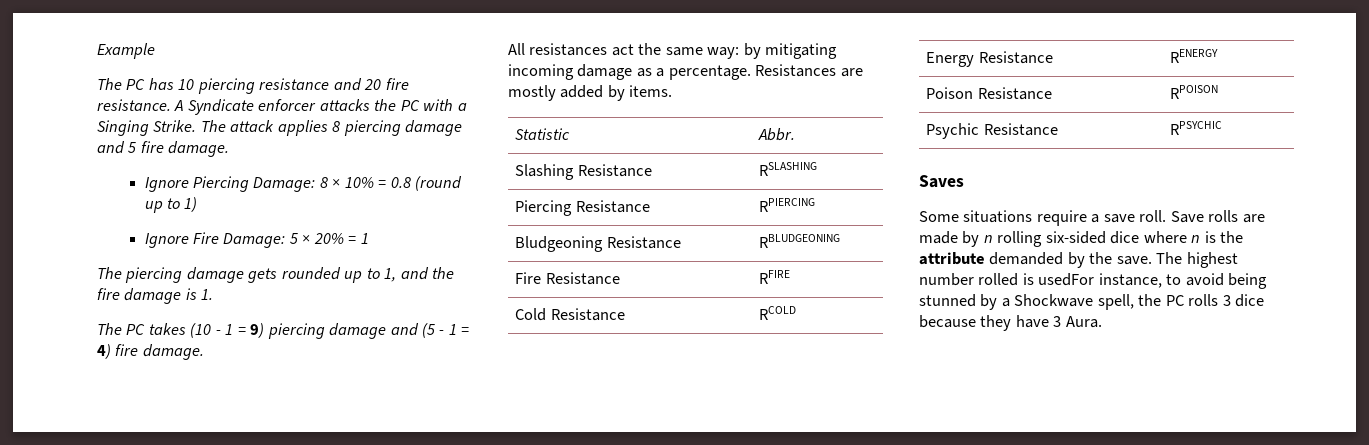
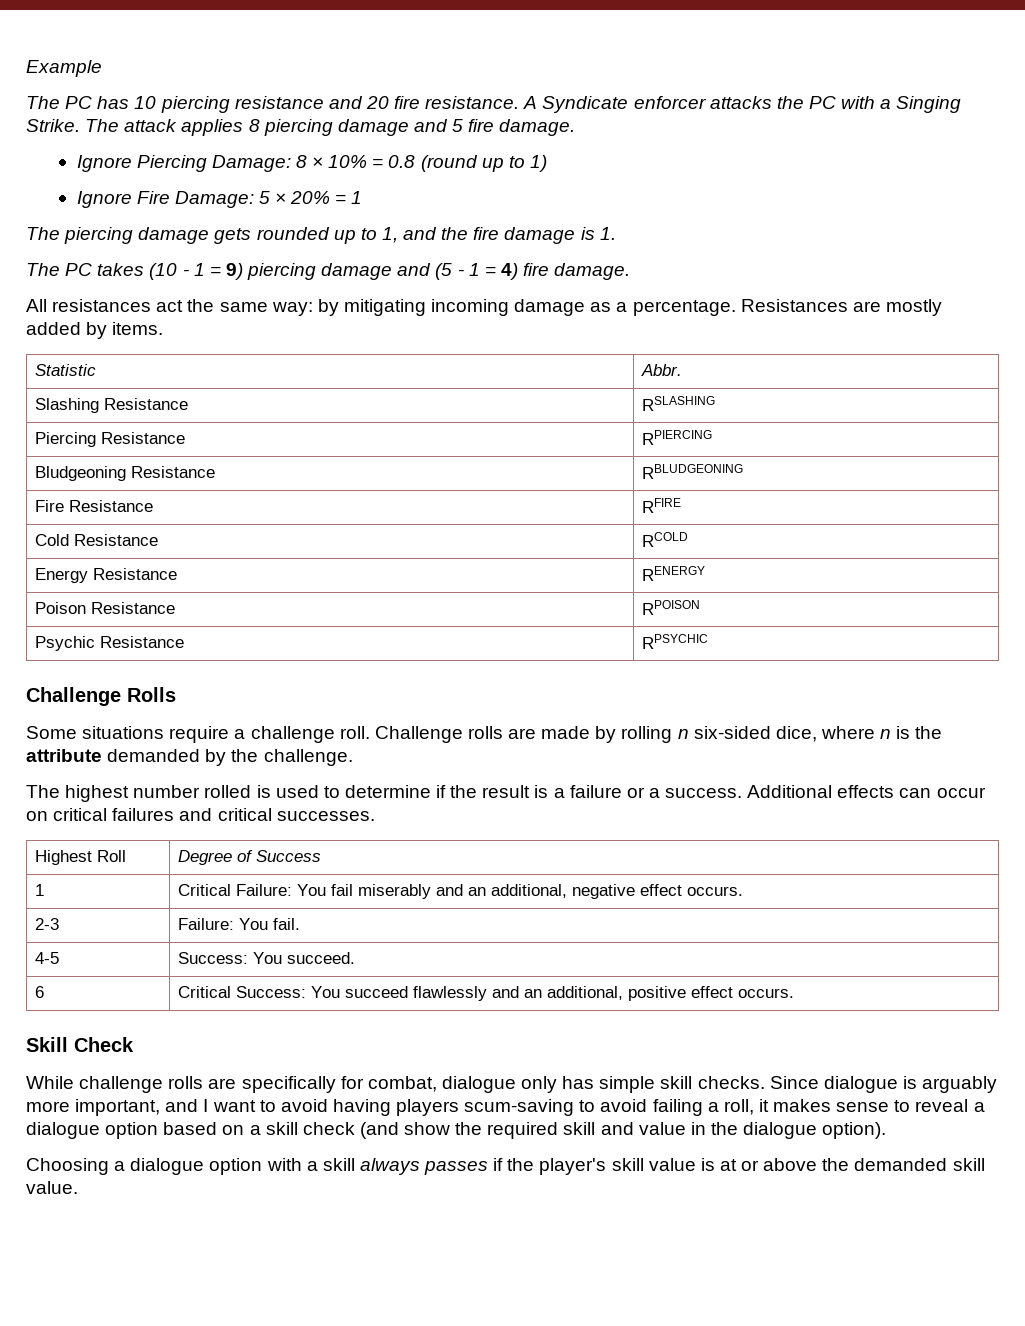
- Saves
+ Challenge Rolls
- Some situations require a save roll. Save rolls are made by n rolling six-sided dice where n is the attribute demanded by the save. The highest number rolled is usedFor instance, to avoid being stunned by a Shockwave spell, the PC rolls 3 dice because they have 3 Aura.
+ Some situations require a challenge roll. Challenge rolls are made by rolling n six-sided dice, where n is the attribute demanded by the challenge.
+ The highest number rolled is used to determine if the result is a failure or a success. Additional effects can occur on critical failures and critical successes.
+ Highest Roll | Degree of Success
+ 1 | Critical Failure: You fail miserably and an additional, negative effect occurs.
+ 2-3 | Failure: You fail.
+ 4-5 | Success: You succeed.
+ 6 | Critical Success: You succeed flawlessly and an additional, positive effect occurs.
+ Skill Check
+ While challenge rolls are specifically for combat, dialogue only has simple skill checks. Since dialogue is arguably more important, and I want to avoid having players scum-saving to avoid failing a roll, it makes sense to reveal a dialogue option based on a skill check (and show the required skill and value in the dialogue option).
+ Choosing a dialogue option with a skill always passes if the player's skill value is at or above the demanded skill value.

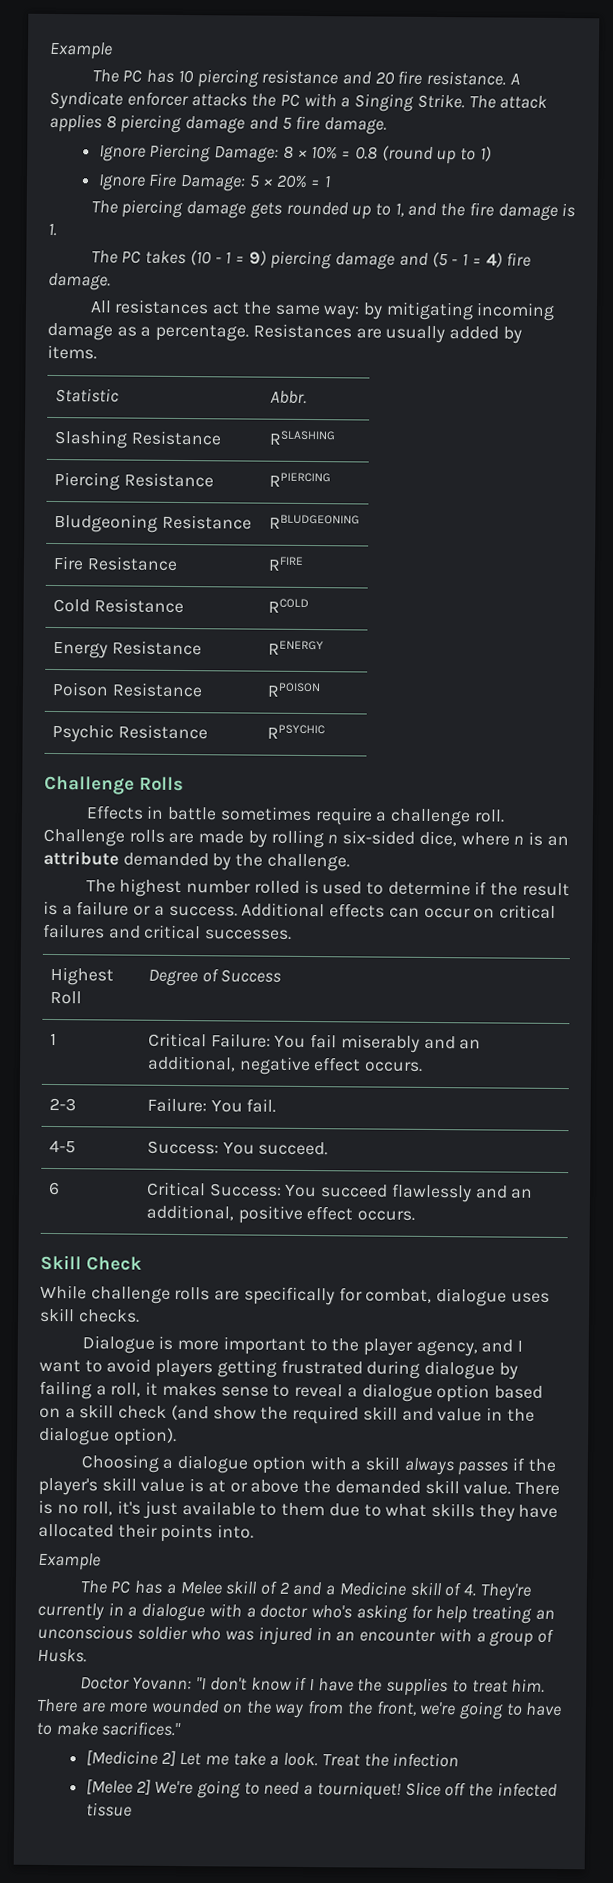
- Resistances are mostly added by items.
+ Resistances are usually added by items.
- Some situations require a challenge roll.
+ Effects in battle sometimes require a challenge roll.
- Challenge rolls are made by rolling n six-sided dice, where n is the attribute demanded by the challenge.
+ Challenge rolls are made by rolling n six-sided dice, where n is an attribute demanded by the challenge.
- While challenge rolls are specifically for combat, dialogue only has simple skill checks. Since dialogue is arguably more important, and I want to avoid having players scum-saving to avoid failing a roll, it makes sense to reveal a dialogue option based on a skill check (and show the required skill and value in the dialogue option).
+ While challenge rolls are specifically for combat, dialogue uses skill checks.
+ Dialogue is more important to the player agency, and I want to avoid players getting frustrated during dialogue by failing a roll, it makes sense to reveal a dialogue option based on a skill check (and show the required skill and value in the dialogue option).
+ There is no roll, it's just available to them due to what skills they have allocated their points into.
+ Example
+ The PC has a Melee skill of 2 and a Medicine skill of 4. They're currently in a dialogue with a doctor who's asking for help treating an unconscious soldier who was injured in an encounter with a group of Husks.
+ Doctor Yovann: "I don't know if I have the supplies to treat him. There are more wounded on the way from the front, we're going to have to make sacrifices."
+ [Medicine 2] Let me take a look. Treat the infection
+ [Melee 2] We're going to need a tourniquet! Slice off the infected tissue

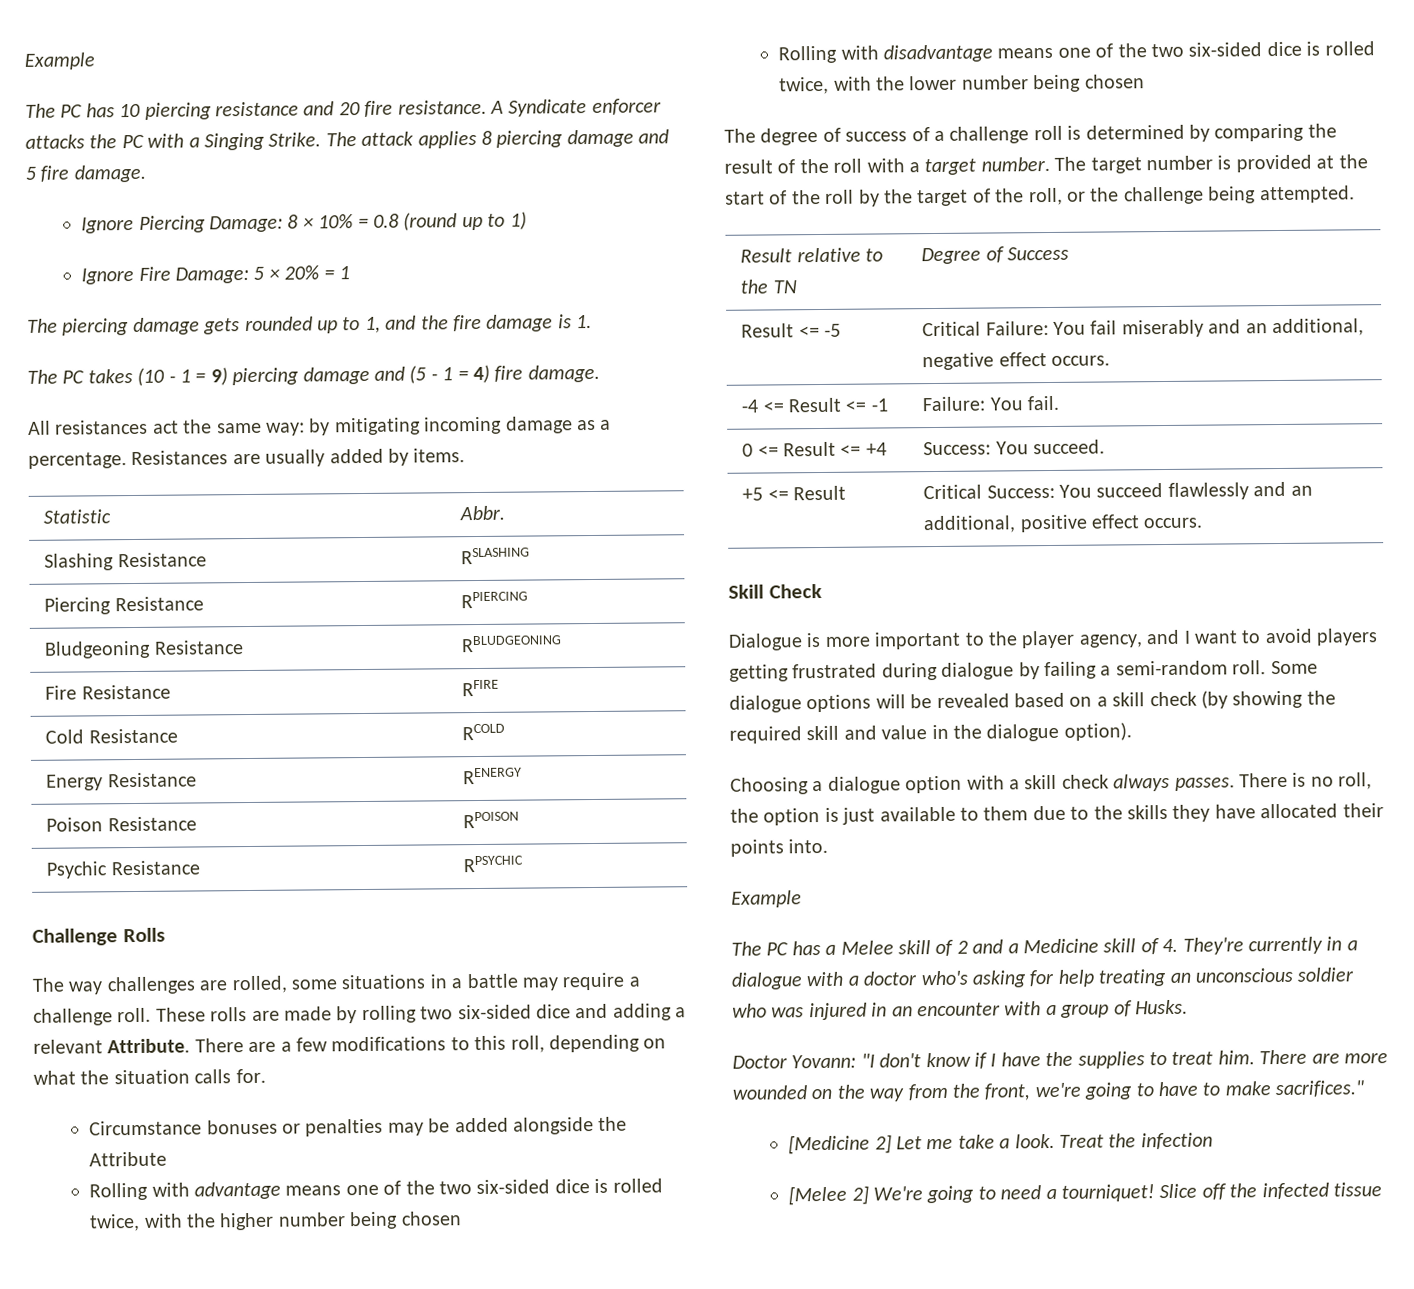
- Effects in battle sometimes require a challenge roll.
+ The way challenges are rolled, some situations in a battle may require a challenge roll.
- Challenge rolls are made by rolling n six-sided dice, where n is an attribute demanded by the challenge.
- The highest number rolled is used to determine if the result is a failure or a success. Additional effects can occur on critical failures and critical successes.
- Highest Roll | Degree of Success
+ These rolls are made by rolling two six-sided dice and adding a relevant Attribute. There are a few modifications to this roll, depending on what the situation calls for.
+ Circumstance bonuses or penalties may be added alongside the Attribute
+ Rolling with advantage means one of the two six-sided dice is rolled twice, with the higher number being chosen
+ Rolling with disadvantage means one of the two six-sided dice is rolled twice, with the lower number being chosen
+ The degree of success of a challenge roll is determined by comparing the result of the roll with a target number. The target number is provided at the start of the roll by the target of the roll, or the challenge being attempted.
+ Result relative to the TN | Degree of Success
- 1 | Critical Failure: You fail miserably and an additional, negative effect occurs.
+ Result <= -5 | Critical Failure: You fail miserably and an additional, negative effect occurs.
- 2-3 | Failure: You fail.
- 4-5 | Success: You succeed.
+ -4 <= Result <= -1 | Failure: You fail.
+ 0 <= Result <= +4 | Success: You succeed.
- 6 | Critical Success: You succeed flawlessly and an additional, positive effect occurs.
+ +5 <= Result | Critical Success: You succeed flawlessly and an additional, positive effect occurs.
- While challenge rolls are specifically for combat, dialogue uses skill checks.
- Dialogue is more important to the player agency, and I want to avoid players getting frustrated during dialogue by failing a roll, it makes sense to reveal a dialogue option based on a skill check (and show the required skill and value in the dialogue option).
+ Dialogue is more important to the player agency, and I want to avoid players getting frustrated during dialogue by failing a semi-random roll. Some dialogue options will be revealed based on a skill check (by showing the required skill and value in the dialogue option).
- Choosing a dialogue option with a skill always passes if the player's skill value is at or above the demanded skill value.
+ Choosing a dialogue option with a skill check always passes.
- There is no roll, it's just available to them due to what skills they have allocated their points into.
+ There is no roll, the option is just available to them due to the skills they have allocated their points into.

